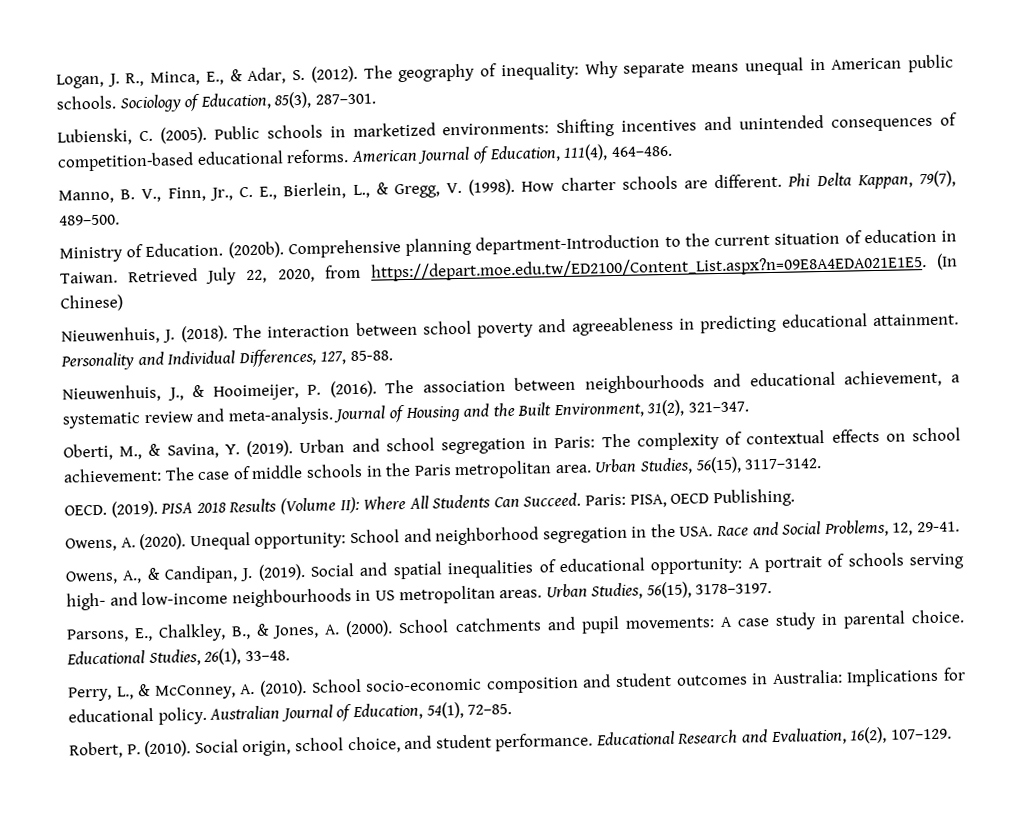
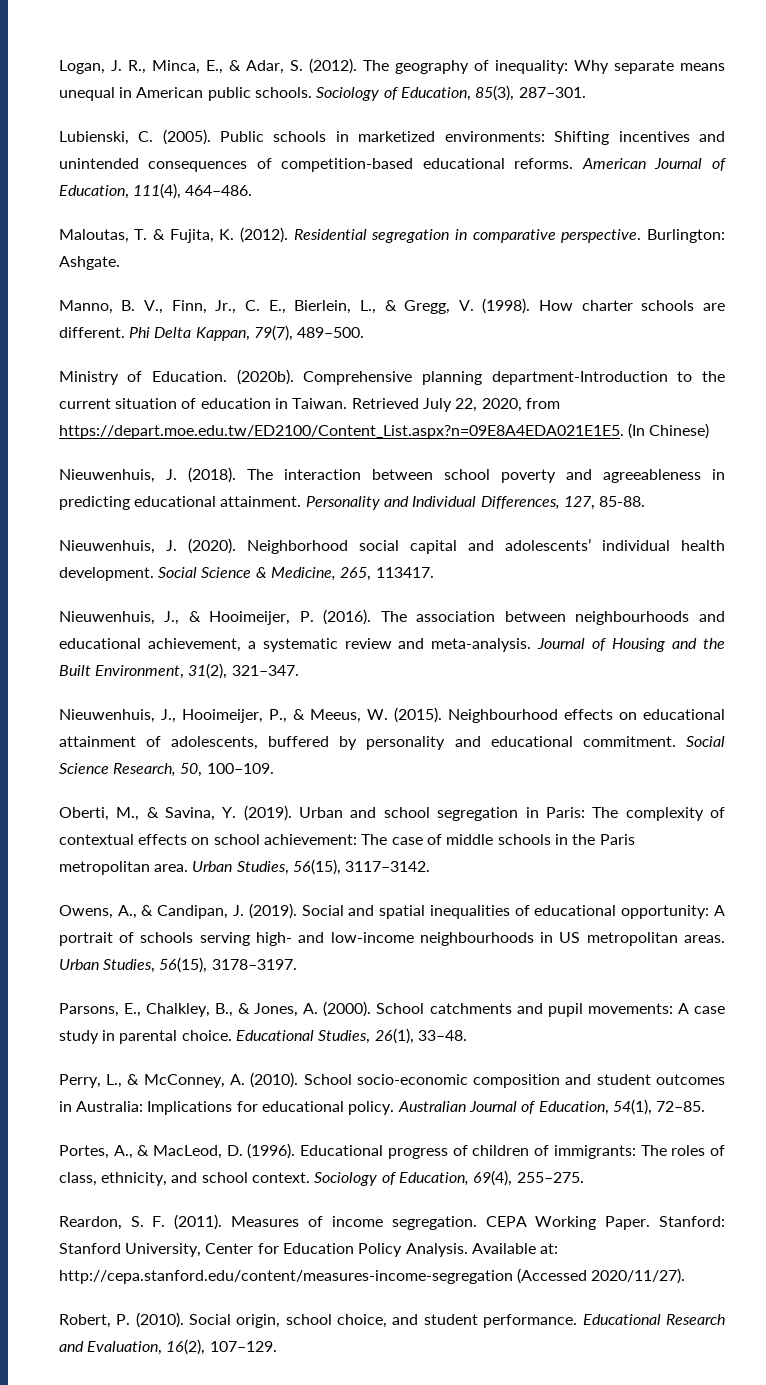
+ Maloutas, T. & Fujita, K. (2012). Residential segregation in comparative perspective. Burlington: Ashgate.
+ Nieuwenhuis, J. (2020). Neighborhood social capital and adolescents’ individual health development. Social Science & Medicine, 265, 113417.
+ Nieuwenhuis, J., Hooimeijer, P., & Meeus, W. (2015). Neighbourhood effects on educational attainment of adolescents, buffered by personality and educational commitment. Social Science Research, 50, 100–109.
- OECD. (2019). PISA 2018 Results (Volume II): Where All Students Can Succeed. Paris: PISA, OECD Publishing.
- Owens, A. (2020). Unequal opportunity: School and neighborhood segregation in the USA. Race and Social Problems, 12, 29-41.
+ Portes, A., & MacLeod, D. (1996). Educational progress of children of immigrants: The roles of class, ethnicity, and school context. Sociology of Education, 69(4), 255–275.
+ Reardon, S. F. (2011). Measures of income segregation. CEPA Working Paper. Stanford: Stanford University, Center for Education Policy Analysis. Available at: http://cepa.stanford.edu/content/measures-income-segregation (Accessed 2020/11/27).

